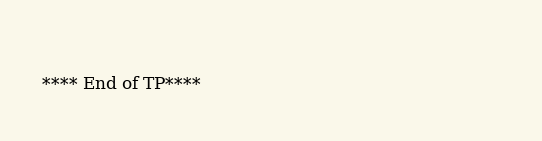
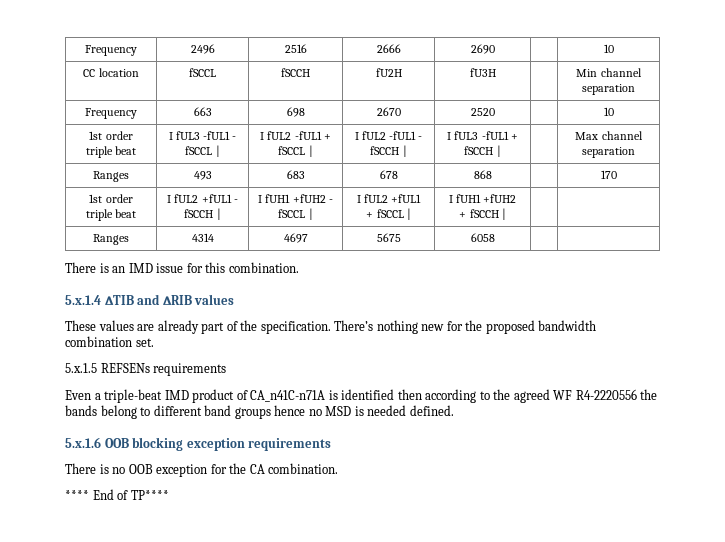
+ Frequency | 2496 | 2516 | 2666 | 2690 | | 10
+ CC location | fSCCL | fSCCH | fU2H | fU3H | | Min channel separation
+ Frequency | 663 | 698 | 2670 | 2520 | | 10
+ 1st order triple beat | I fUL3 -fUL1 - fSCCL | | I fUL2 -fUL1 + fSCCL | | I fUL2 -fUL1 - fSCCH | | I fUL3 -fUL1 + fSCCH | | | Max channel separation
+ Ranges | 493 | 683 | 678 | 868 | | 170
+ 1st order triple beat | I fUL2 +fUL1 - fSCCH | | I fUH1 +fUH2 - fSCCL | | I fUL2 +fUL1 + fSCCL | | I fUH1 +fUH2 + fSCCH | | |
+ Ranges | 4314 | 4697 | 5675 | 6058 | |
+ There is an IMD issue for this combination.
+ 5.x.1.4 ∆TIB and ∆RIB values
+ These values are already part of the specification. There’s nothing new for the proposed bandwidth combination set.
+ 5.x.1.5 REFSENs requirements
+ Even a triple-beat IMD product of CA_n41C-n71A is identified then according to the agreed WF R4-2220556 the bands belong to different band groups hence no MSD is needed defined.
+ 5.x.1.6 OOB blocking exception requirements
+ There is no OOB exception for the CA combination.

